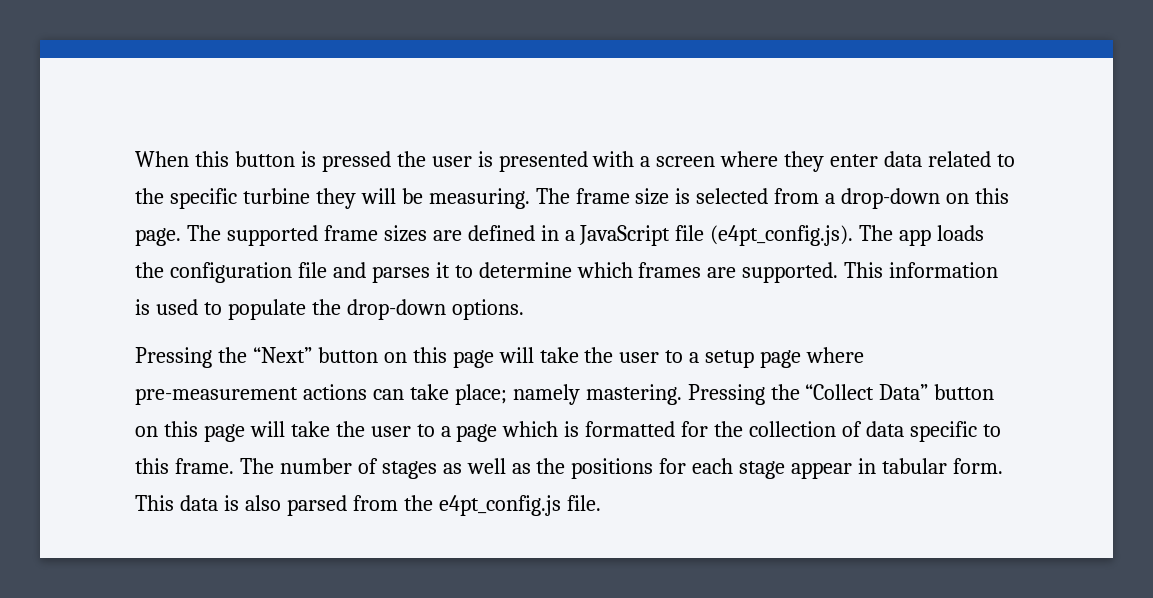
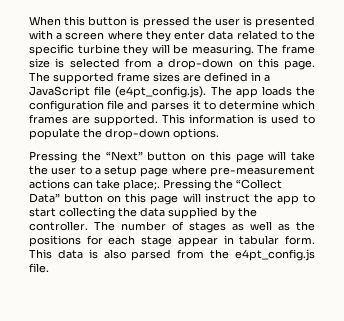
- Pressing the “Next” button on this page will take the user to a setup page where pre-measurement actions can take place; namely mastering.
+ Pressing the “Next” button on this page will take the user to a setup page where pre-measurement actions can take place;.
- Pressing the “Collect Data” button on this page will take the user to a page which is formatted for the collection of data specific to this frame.
+ Pressing the “Collect Data” button on this page will instruct the app to start collecting the data supplied by the controller.

